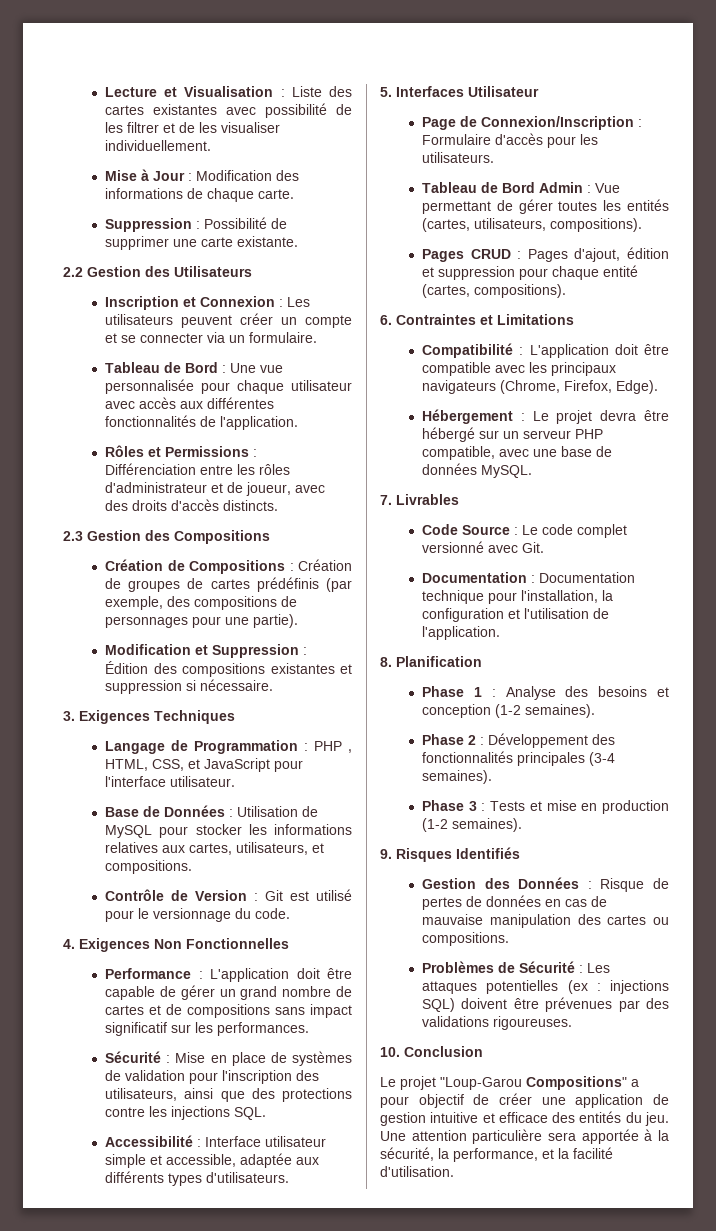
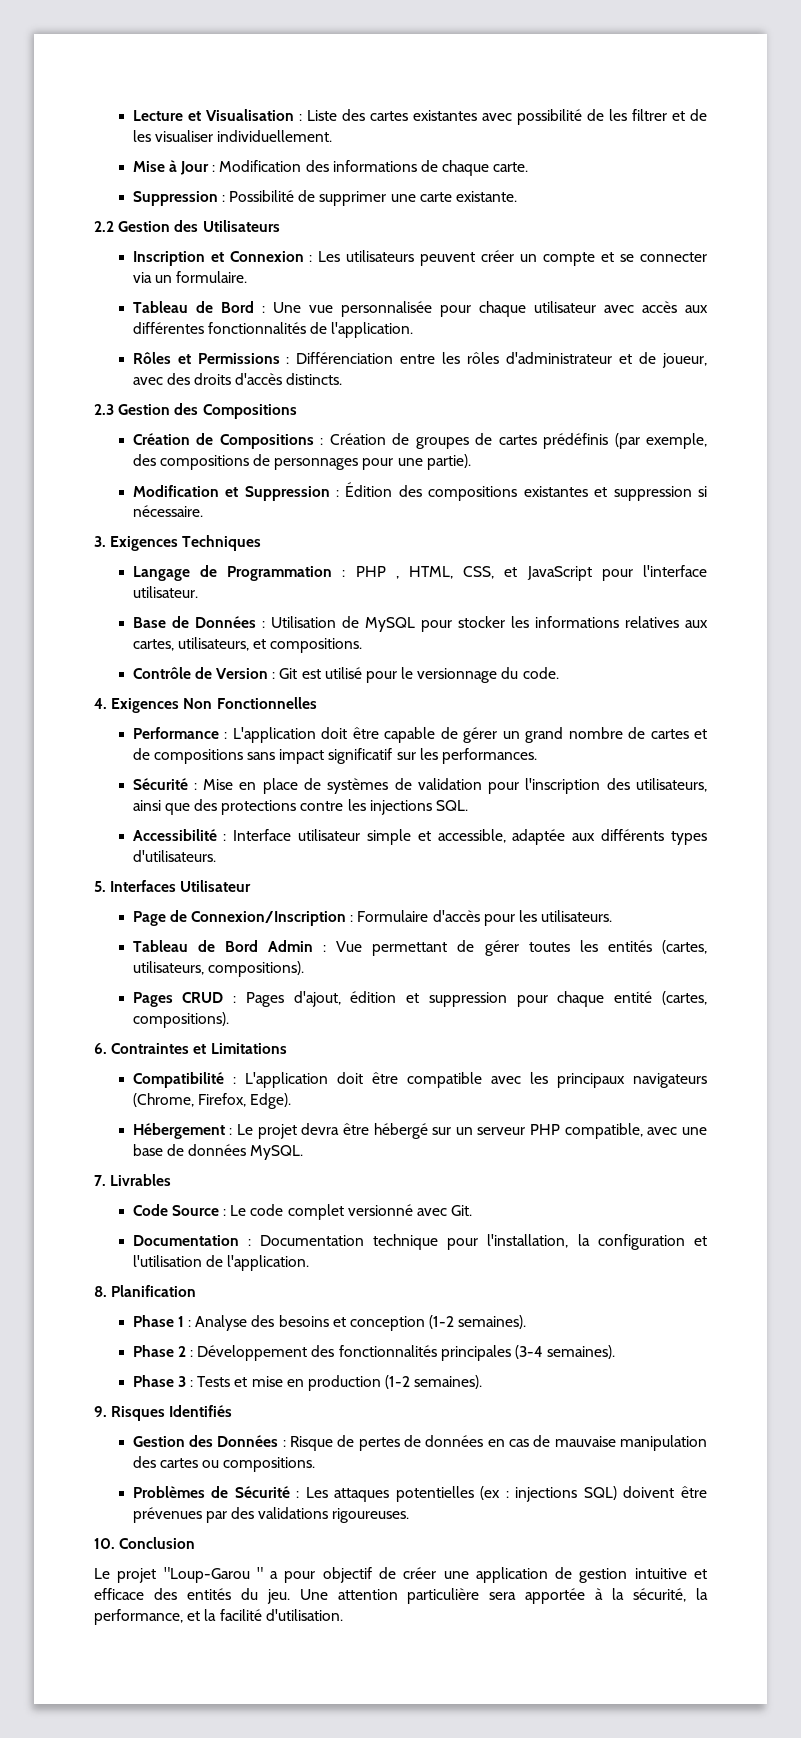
- Le projet "Loup-Garou Compositions" a pour objectif de créer une application de gestion intuitive et efficace des entités du jeu.
+ Le projet "Loup-Garou " a pour objectif de créer une application de gestion intuitive et efficace des entités du jeu.

